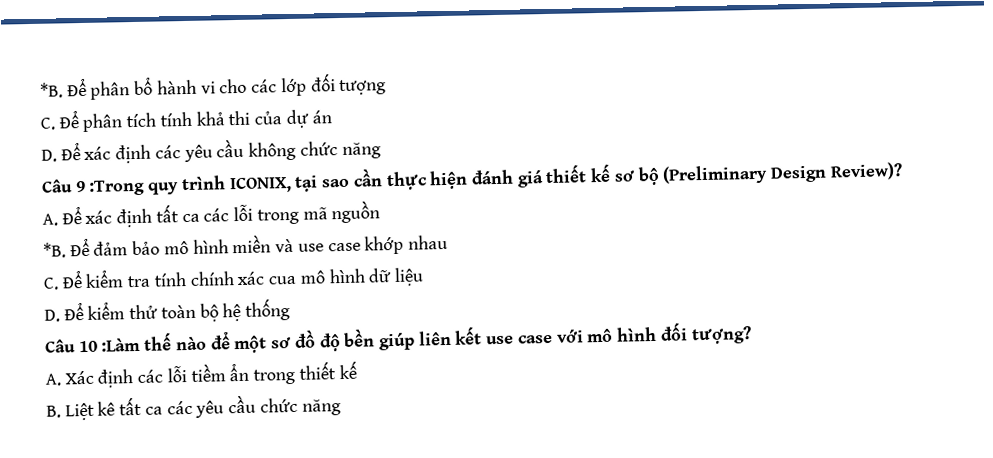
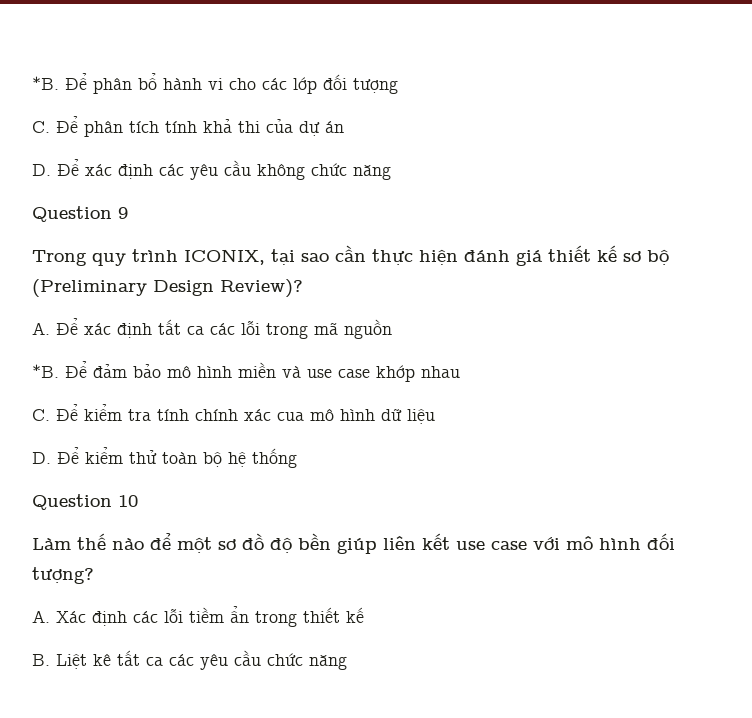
- Câu 9 :Trong quy trình ICONIX, tại sao cần thực hiện đánh giá thiết kế sơ bộ (Preliminary Design Review)?
+ Question 9
+ Trong quy trình ICONIX, tại sao cần thực hiện đánh giá thiết kế sơ bộ (Preliminary Design Review)?
- Câu 10 :Làm thế nào để một sơ đồ độ bền giúp liên kết use case với mô hình đối tượng?
+ Question 10
+ Làm thế nào để một sơ đồ độ bền giúp liên kết use case với mô hình đối tượng?

